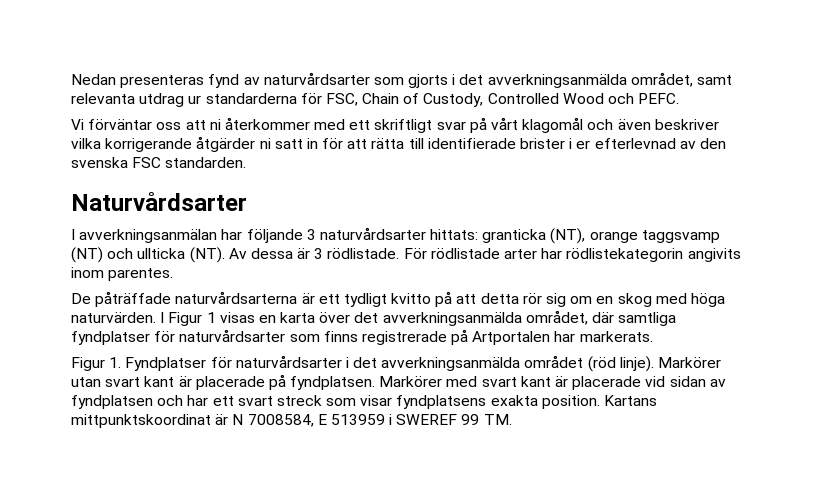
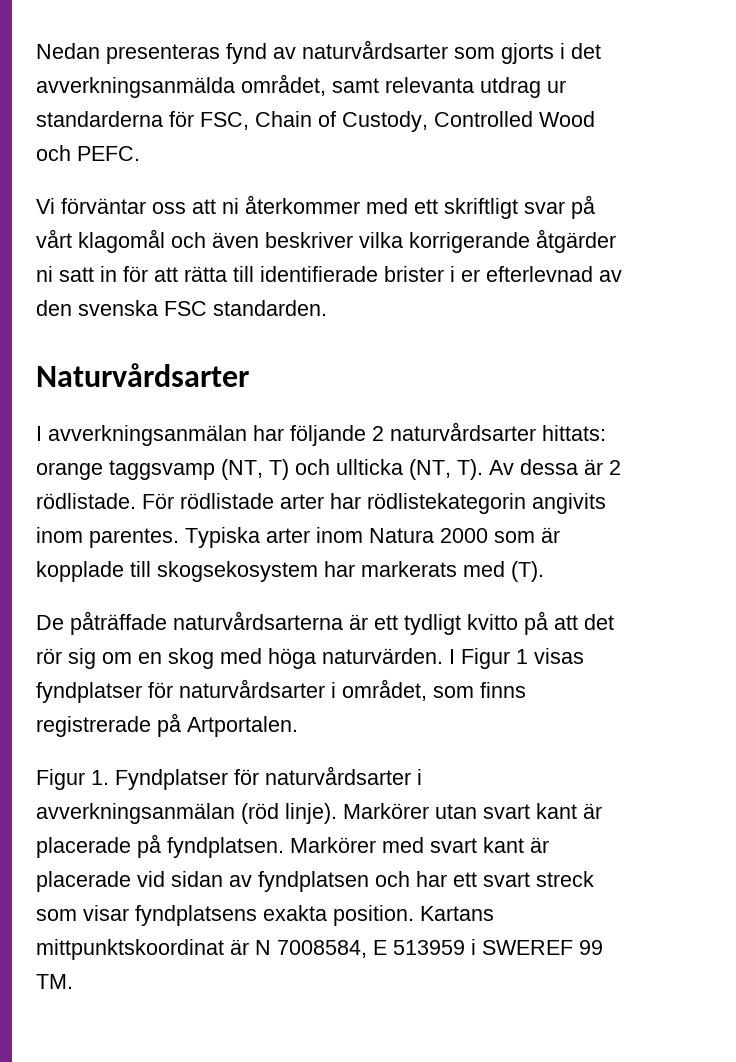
- I avverkningsanmälan har följande 3 naturvårdsarter hittats: granticka (NT), orange taggsvamp (NT) och ullticka (NT). Av dessa är 3 rödlistade.
+ I avverkningsanmälan har följande 2 naturvårdsarter hittats: orange taggsvamp (NT, T) och ullticka (NT, T). Av dessa är 2 rödlistade.
+ Typiska arter inom Natura 2000 som är kopplade till skogsekosystem har markerats med (T).
- De påträffade naturvårdsarterna är ett tydligt kvitto på att detta rör sig om en skog med höga naturvärden.
+ De påträffade naturvårdsarterna är ett tydligt kvitto på att det rör sig om en skog med höga naturvärden.
- I Figur 1 visas en karta över det avverkningsanmälda området, där samtliga fyndplatser för naturvårdsarter som finns registrerade på Artportalen har markerats.
+ I Figur 1 visas fyndplatser för naturvårdsarter i området, som finns registrerade på Artportalen.
- Figur 1. Fyndplatser för naturvårdsarter i det avverkningsanmälda området (röd linje).
+ Figur 1. Fyndplatser för naturvårdsarter i avverkningsanmälan (röd linje).

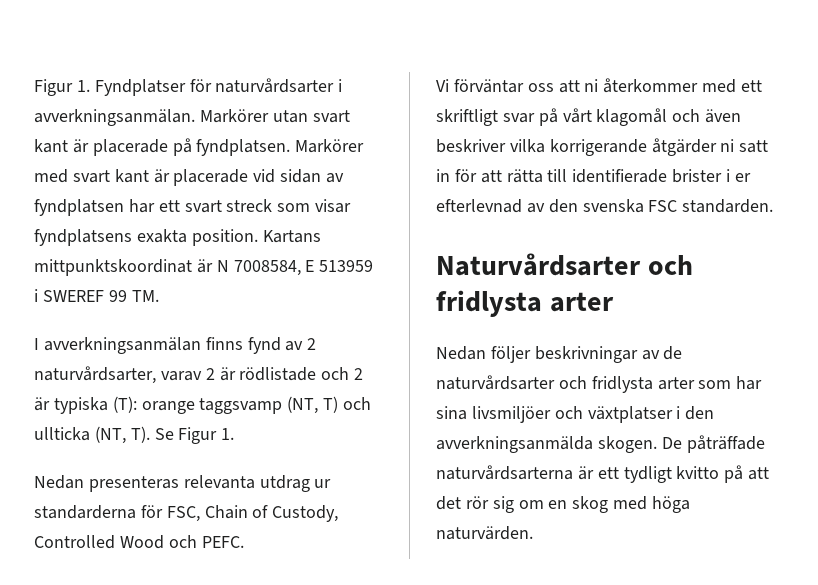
- Nedan presenteras fynd av naturvårdsarter som gjorts i det avverkningsanmälda området, samt relevanta utdrag ur standarderna för FSC, Chain of Custody, Controlled Wood och PEFC.
+ Figur 1. Fyndplatser för naturvårdsarter i avverkningsanmälan. Markörer utan svart kant är placerade på fyndplatsen. Markörer med svart kant är placerade vid sidan av fyndplatsen har ett svart streck som visar fyndplatsens exakta position. Kartans mittpunktskoordinat är N 7008584, E 513959 i SWEREF 99 TM.
+ I avverkningsanmälan finns fynd av 2 naturvårdsarter, varav 2 är rödlistade och 2 är typiska (T): orange taggsvamp (NT, T) och ullticka (NT, T). Se Figur 1.
+ Nedan presenteras relevanta utdrag ur standarderna för FSC, Chain of Custody, Controlled Wood och PEFC.
- Naturvårdsarter
- I avverkningsanmälan har följande 2 naturvårdsarter hittats: orange taggsvamp (NT, T) och ullticka (NT, T). Av dessa är 2 rödlistade. För rödlistade arter har rödlistekategorin angivits inom parentes. Typiska arter inom Natura 2000 som är kopplade till skogsekosystem har markerats med (T).
- De påträffade naturvårdsarterna är ett tydligt kvitto på att det rör sig om en skog med höga naturvärden. I Figur 1 visas fyndplatser för naturvårdsarter i området, som finns registrerade på Artportalen.
- Figur 1. Fyndplatser för naturvårdsarter i avverkningsanmälan (röd linje). Markörer utan svart kant är placerade på fyndplatsen. Markörer med svart kant är placerade vid sidan av fyndplatsen och har ett svart streck som visar fyndplatsens exakta position. Kartans mittpunktskoordinat är N 7008584, E 513959 i SWEREF 99 TM.
+ Naturvårdsarter och fridlysta arter
+ Nedan följer beskrivningar av de naturvårdsarter och fridlysta arter som har sina livsmiljöer och växtplatser i den avverkningsanmälda skogen. De påträffade naturvårdsarterna är ett tydligt kvitto på att det rör sig om en skog med höga naturvärden.

